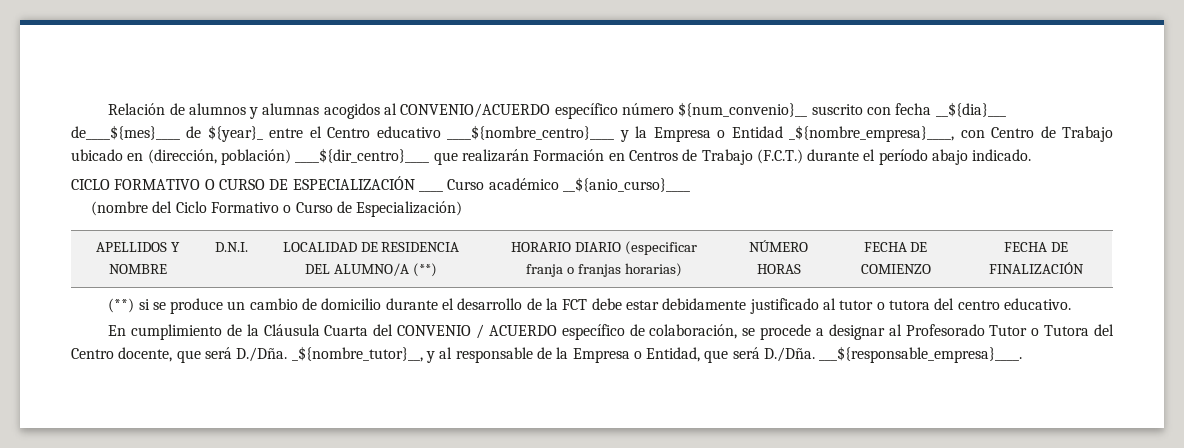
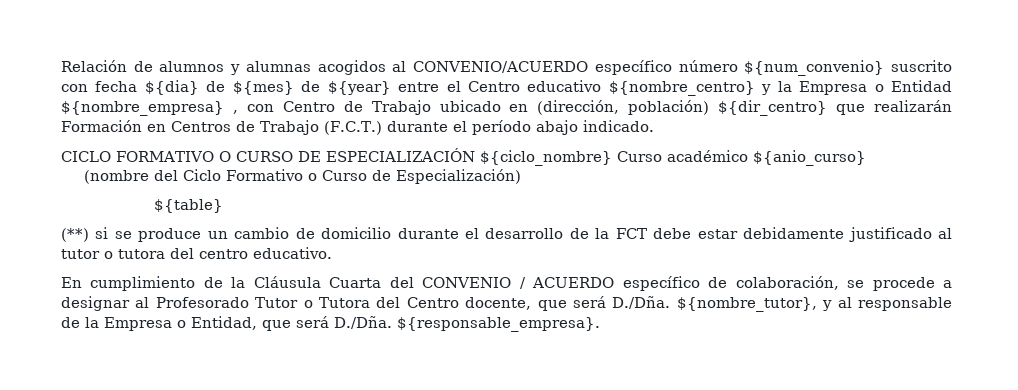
- Relación de alumnos y alumnas acogidos al CONVENIO/ACUERDO específico número ${num_convenio}__ suscrito con fecha __${dia}___ de____${mes}____ de ${year}_ entre el Centro educativo ____${nombre_centro}____ y la Empresa o Entidad _${nombre_empresa}____, con Centro de Trabajo ubicado en (dirección, población) ____${dir_centro}____ que realizarán Formación en Centros de Trabajo (F.C.T.) durante el período abajo indicado.
+ Relación de alumnos y alumnas acogidos al CONVENIO/ACUERDO específico número ${num_convenio} suscrito con fecha ${dia} de ${mes} de ${year} entre el Centro educativo ${nombre_centro} y la Empresa o Entidad ${nombre_empresa} , con Centro de Trabajo ubicado en (dirección, población) ${dir_centro} que realizarán Formación en Centros de Trabajo (F.C.T.) durante el período abajo indicado.
- CICLO FORMATIVO O CURSO DE ESPECIALIZACIÓN ____ Curso académico __${anio_curso}____
+ CICLO FORMATIVO O CURSO DE ESPECIALIZACIÓN ${ciclo_nombre} Curso académico ${anio_curso}
- APELLIDOS Y NOMBRE | D.N.I. | LOCALIDAD DE RESIDENCIA DEL ALUMNO/A (**) | HORARIO DIARIO (especificar franja o franjas horarias) | NÚMERO HORAS | FECHA DE COMIENZO | FECHA DE FINALIZACIÓN
+ ${table}
- En cumplimiento de la Cláusula Cuarta del CONVENIO / ACUERDO específico de colaboración, se procede a designar al Profesorado Tutor o Tutora del Centro docente, que será D./Dña. _${nombre_tutor}__, y al responsable de la Empresa o Entidad, que será D./Dña. ___${responsable_empresa}____.
+ En cumplimiento de la Cláusula Cuarta del CONVENIO / ACUERDO específico de colaboración, se procede a designar al Profesorado Tutor o Tutora del Centro docente, que será D./Dña. ${nombre_tutor}, y al responsable de la Empresa o Entidad, que será D./Dña. ${responsable_empresa}.

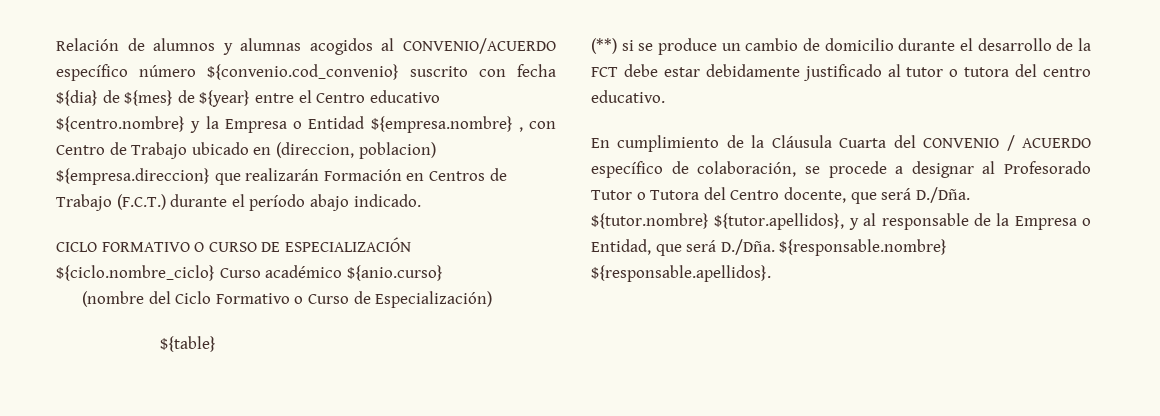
- Relación de alumnos y alumnas acogidos al CONVENIO/ACUERDO específico número ${num_convenio} suscrito con fecha ${dia} de ${mes} de ${year} entre el Centro educativo ${nombre_centro} y la Empresa o Entidad ${nombre_empresa} , con Centro de Trabajo ubicado en (dirección, población) ${dir_centro} que realizarán Formación en Centros de Trabajo (F.C.T.) durante el período abajo indicado.
+ Relación de alumnos y alumnas acogidos al CONVENIO/ACUERDO específico número ${convenio.cod_convenio} suscrito con fecha ${dia} de ${mes} de ${year} entre el Centro educativo ${centro.nombre} y la Empresa o Entidad ${empresa.nombre} , con Centro de Trabajo ubicado en (direccion, poblacion) ${empresa.direccion} que realizarán Formación en Centros de Trabajo (F.C.T.) durante el período abajo indicado.
- CICLO FORMATIVO O CURSO DE ESPECIALIZACIÓN ${ciclo_nombre} Curso académico ${anio_curso}
+ CICLO FORMATIVO O CURSO DE ESPECIALIZACIÓN ${ciclo.nombre_ciclo} Curso académico ${anio.curso}
- En cumplimiento de la Cláusula Cuarta del CONVENIO / ACUERDO específico de colaboración, se procede a designar al Profesorado Tutor o Tutora del Centro docente, que será D./Dña. ${nombre_tutor}, y al responsable de la Empresa o Entidad, que será D./Dña. ${responsable_empresa}.
+ En cumplimiento de la Cláusula Cuarta del CONVENIO / ACUERDO específico de colaboración, se procede a designar al Profesorado Tutor o Tutora del Centro docente, que será D./Dña. ${tutor.nombre} ${tutor.apellidos}, y al responsable de la Empresa o Entidad, que será D./Dña. ${responsable.nombre} ${responsable.apellidos}.

